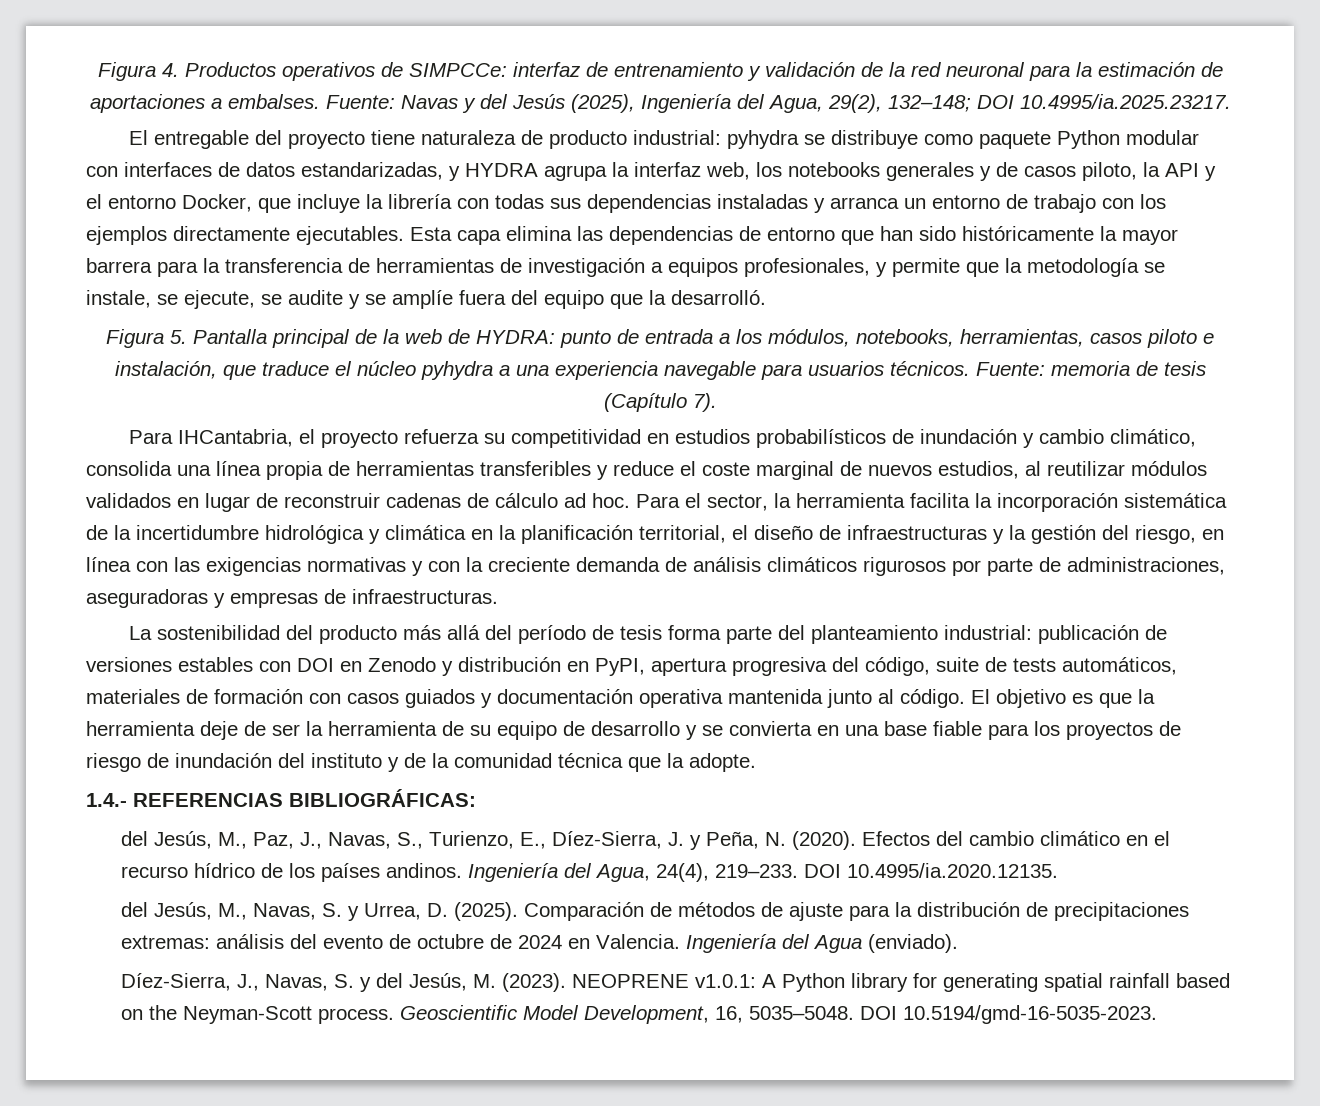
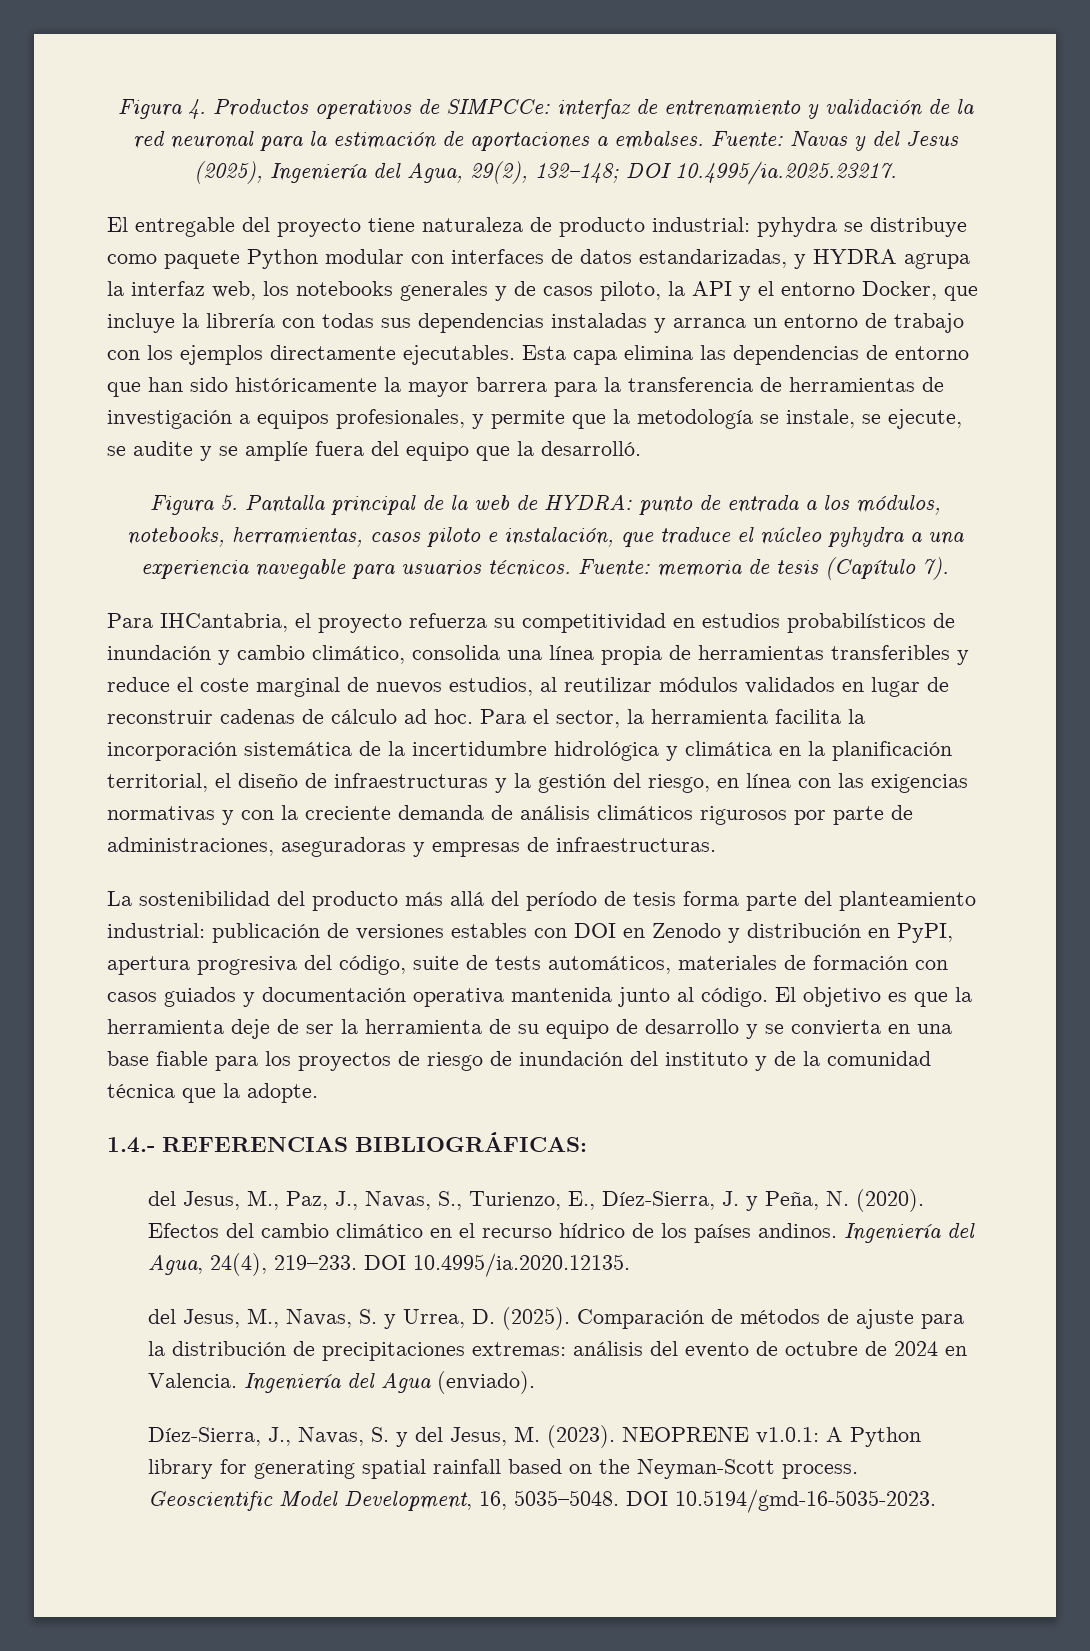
- Fuente: Navas y del Jesús (2025), Ingeniería del Agua, 29(2), 132–148; DOI 10.4995/ia.2025.23217.
+ Fuente: Navas y del Jesus (2025), Ingeniería del Agua, 29(2), 132–148; DOI 10.4995/ia.2025.23217.
- del Jesús, M., Paz, J., Navas, S., Turienzo, E., Díez-Sierra, J. y Peña, N. (2020).
+ del Jesus, M., Paz, J., Navas, S., Turienzo, E., Díez-Sierra, J. y Peña, N. (2020).
- del Jesús, M., Navas, S. y Urrea, D. (2025).
+ del Jesus, M., Navas, S. y Urrea, D. (2025).
- Díez-Sierra, J., Navas, S. y del Jesús, M. (2023).
+ Díez-Sierra, J., Navas, S. y del Jesus, M. (2023).

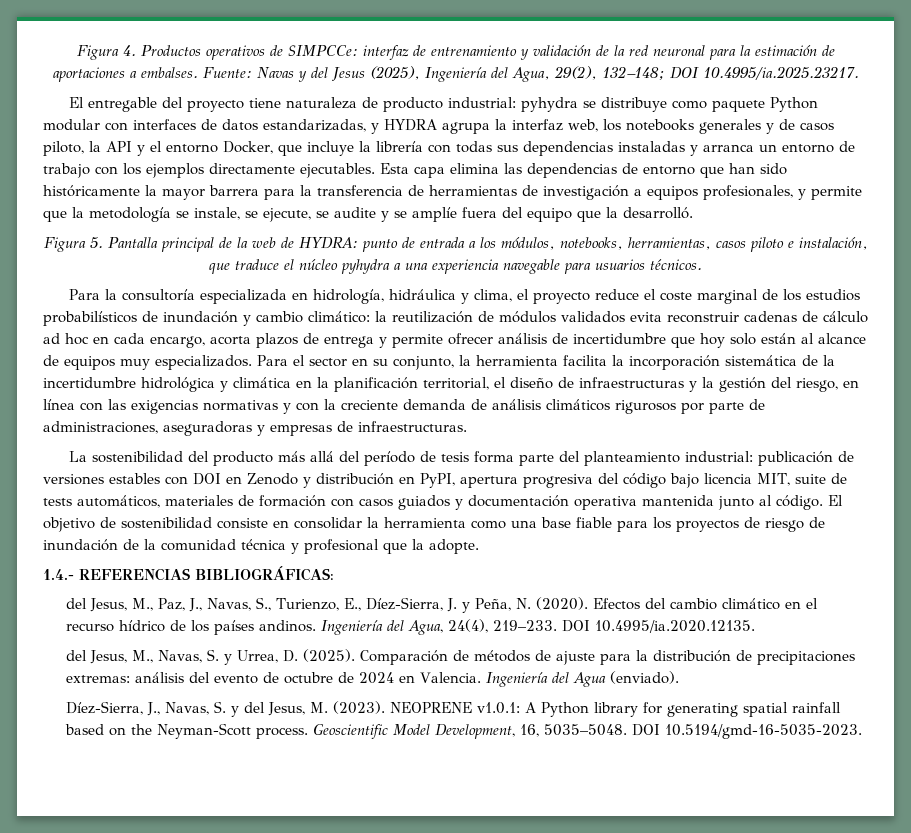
- punto de entrada a los módulos, notebooks, herramientas, casos piloto e instalación, que traduce el núcleo pyhydra a una experiencia navegable para usuarios técnicos. Fuente: memoria de tesis (Capítulo 7).
- Para IHCantabria, el proyecto refuerza su competitividad en estudios probabilísticos de inundación y cambio climático, consolida una línea propia de herramientas transferibles y reduce el coste marginal de nuevos estudios, al reutilizar módulos validados en lugar de reconstruir cadenas de cálculo ad hoc. Para el sector, la herramienta facilita la incorporación sistemática de la incertidumbre hidrológica y climática en la planificación territorial, el diseño de infraestructuras y la gestión del riesgo, en línea con las exigencias normativas y con la creciente demanda de análisis climáticos rigurosos por parte de administraciones, aseguradoras y empresas de infraestructuras.
+ punto de entrada a los módulos, notebooks, herramientas, casos piloto e instalación, que traduce el núcleo pyhydra a una experiencia navegable para usuarios técnicos.
+ Para la consultoría especializada en hidrología, hidráulica y clima, el proyecto reduce el coste marginal de los estudios probabilísticos de inundación y cambio climático: la reutilización de módulos validados evita reconstruir cadenas de cálculo ad hoc en cada encargo, acorta plazos de entrega y permite ofrecer análisis de incertidumbre que hoy solo están al alcance de equipos muy especializados. Para el sector en su conjunto, la herramienta facilita la incorporación sistemática de la incertidumbre hidrológica y climática en la planificación territorial, el diseño de infraestructuras y la gestión del riesgo, en línea con las exigencias normativas y con la creciente demanda de análisis climáticos rigurosos por parte de administraciones, aseguradoras y empresas de infraestructuras.
- La sostenibilidad del producto más allá del período de tesis forma parte del planteamiento industrial: publicación de versiones estables con DOI en Zenodo y distribución en PyPI, apertura progresiva del código, suite de tests automáticos, materiales de formación con casos guiados y documentación operativa mantenida junto al código.
+ La sostenibilidad del producto más allá del período de tesis forma parte del planteamiento industrial: publicación de versiones estables con DOI en Zenodo y distribución en PyPI, apertura progresiva del código bajo licencia MIT, suite de tests automáticos, materiales de formación con casos guiados y documentación operativa mantenida junto al código.
- El objetivo es que la herramienta deje de ser la herramienta de su equipo de desarrollo y se convierta en una base fiable para los proyectos de riesgo de inundación del instituto y de la comunidad técnica que la adopte.
+ El objetivo de sostenibilidad consiste en consolidar la herramienta como una base fiable para los proyectos de riesgo de inundación de la comunidad técnica y profesional que la adopte.

